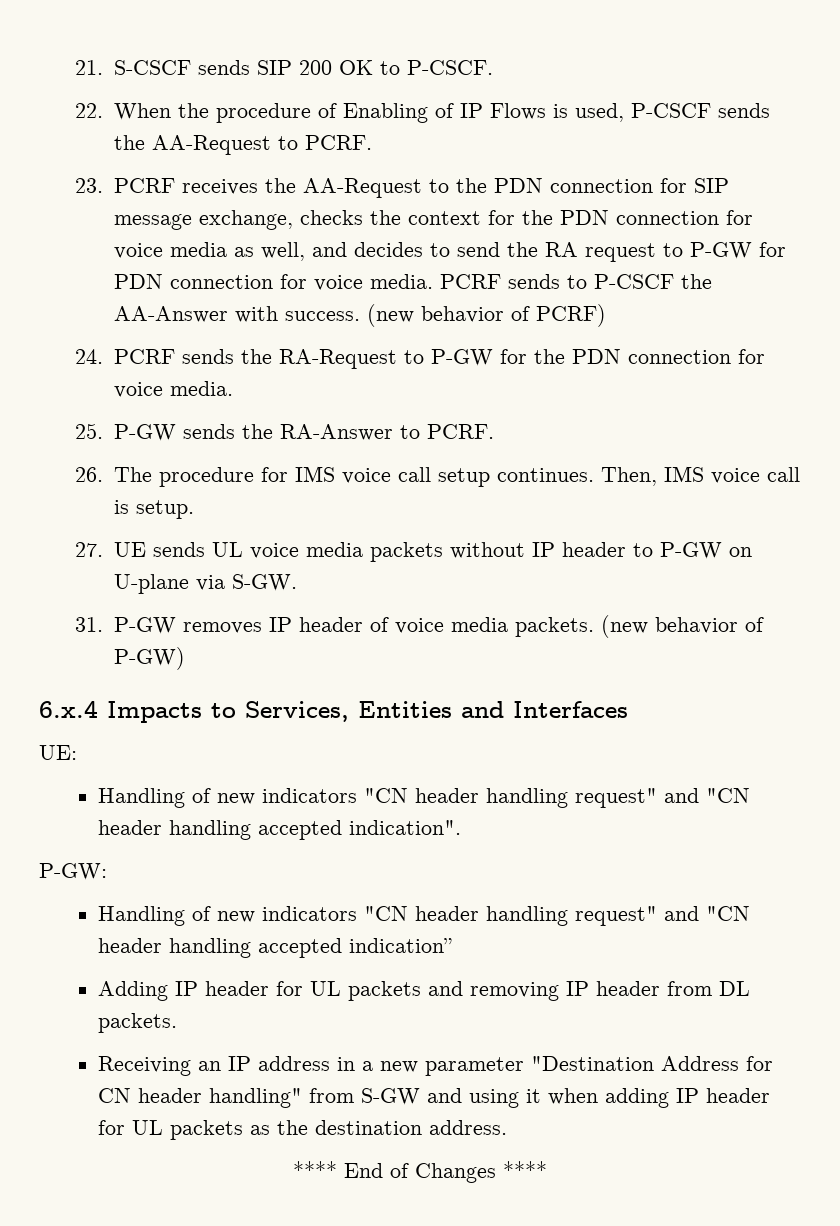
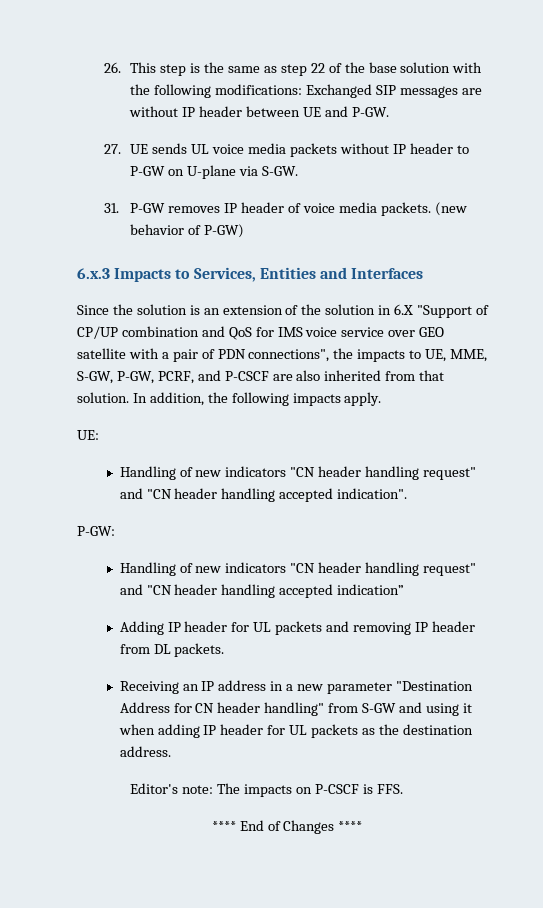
- 21. S-CSCF sends SIP 200 OK to P-CSCF.
- 22. When the procedure of Enabling of IP Flows is used, P-CSCF sends the AA-Request to PCRF.
- 23. PCRF receives the AA-Request to the PDN connection for SIP message exchange, checks the context for the PDN connection for voice media as well, and decides to send the RA request to P-GW for PDN connection for voice media. PCRF sends to P-CSCF the AA-Answer with success. (new behavior of PCRF)
- 24. PCRF sends the RA-Request to P-GW for the PDN connection for voice media.
- 25. P-GW sends the RA-Answer to PCRF.
- 26. The procedure for IMS voice call setup continues. Then, IMS voice call is setup.
+ 26. This step is the same as step 22 of the base solution with the following modifications: Exchanged SIP messages are without IP header between UE and P-GW.
- 6.x.4 Impacts to Services, Entities and Interfaces
+ 6.x.3 Impacts to Services, Entities and Interfaces
+ Since the solution is an extension of the solution in 6.X "Support of CP/UP combination and QoS for IMS voice service over GEO satellite with a pair of PDN connections", the impacts to UE, MME, S-GW, P-GW, PCRF, and P-CSCF are also inherited from that solution. In addition, the following impacts apply.
+ Editor's note: The impacts on P-CSCF is FFS.

